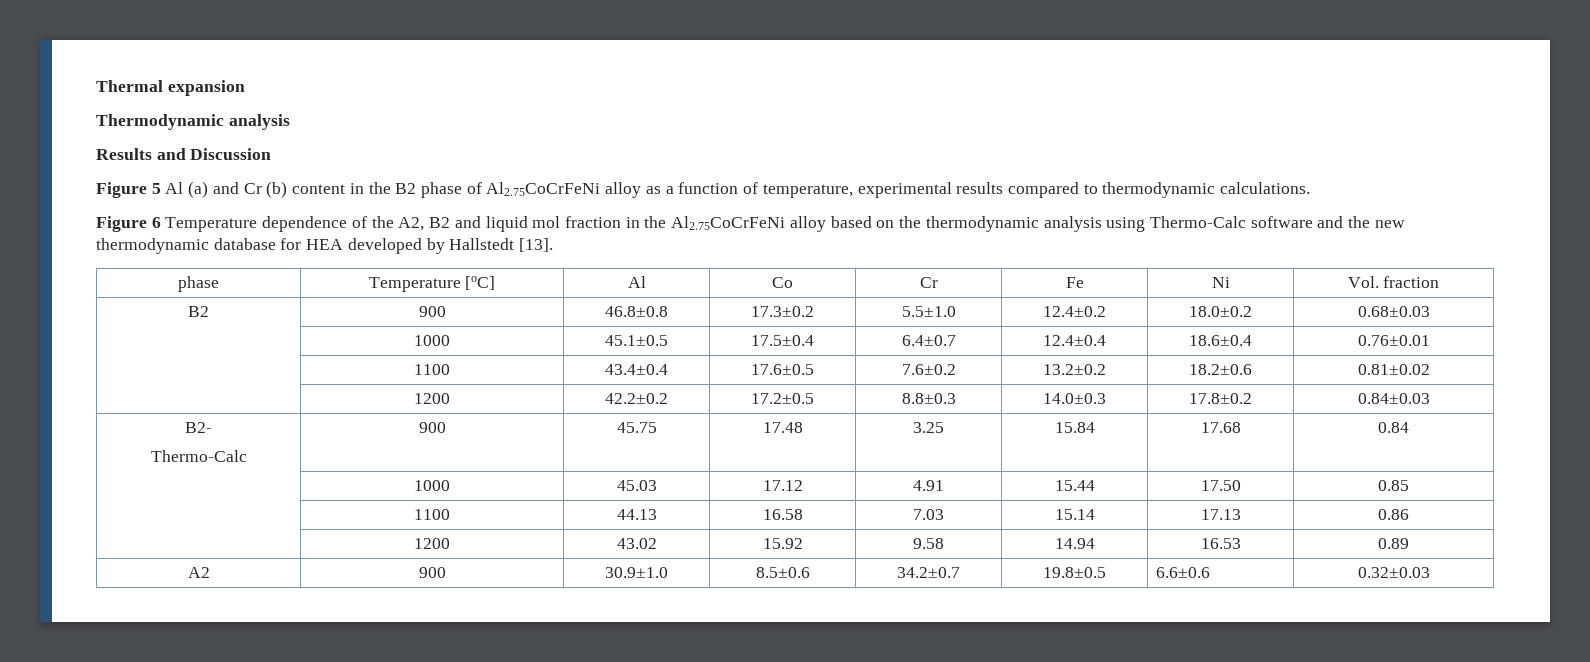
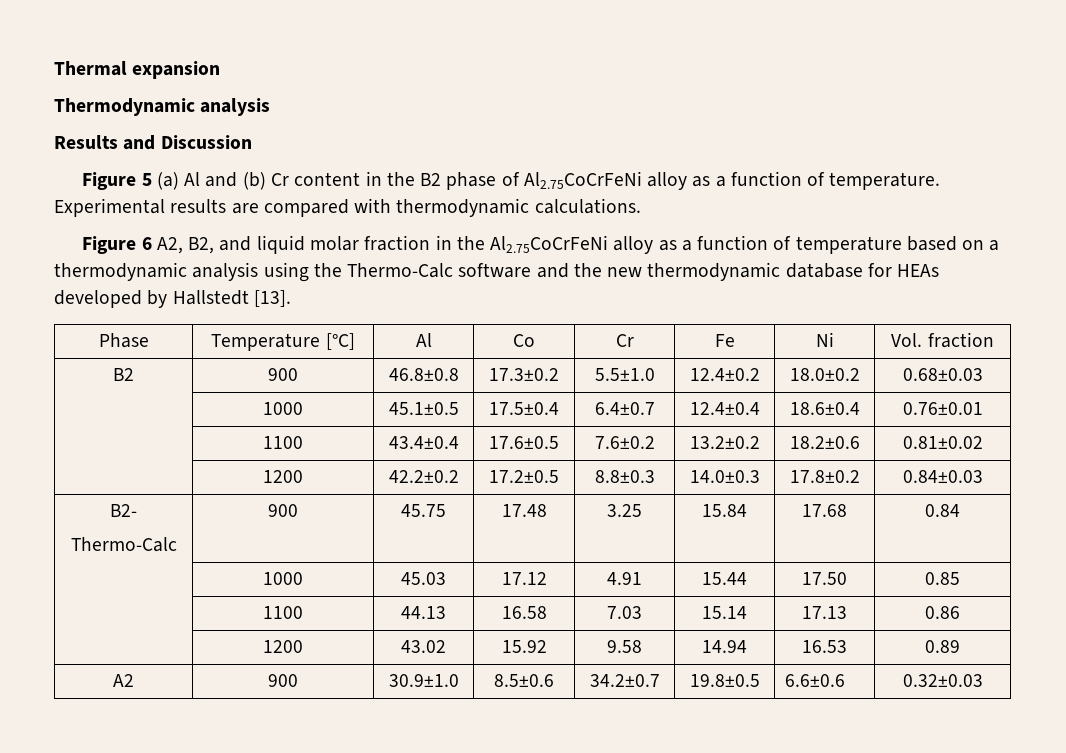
- Figure 5 Al (a) and Cr (b) content in the B2 phase of Al2.75CoCrFeNi alloy as a function of temperature, experimental results compared to thermodynamic calculations.
- Figure 6 Temperature dependence of the A2, B2 and liquid mol fraction in the Al2.75CoCrFeNi alloy based on the thermodynamic analysis using Thermo-Calc software and the new thermodynamic database for HEA developed by Hallstedt [13].
+ Figure 5 (a) Al and (b) Cr content in the B2 phase of Al2.75CoCrFeNi alloy as a function of temperature. Experimental results are compared with thermodynamic calculations.
+ Figure 6 A2, B2, and liquid molar fraction in the Al2.75CoCrFeNi alloy as a function of temperature based on a thermodynamic analysis using the Thermo-Calc software and the new thermodynamic database for HEAs developed by Hallstedt [13].
- phase | Temperature [oC] | Al | Co | Cr | Fe | Ni | Vol. fraction
+ Phase | Temperature [°C] | Al | Co | Cr | Fe | Ni | Vol. fraction

